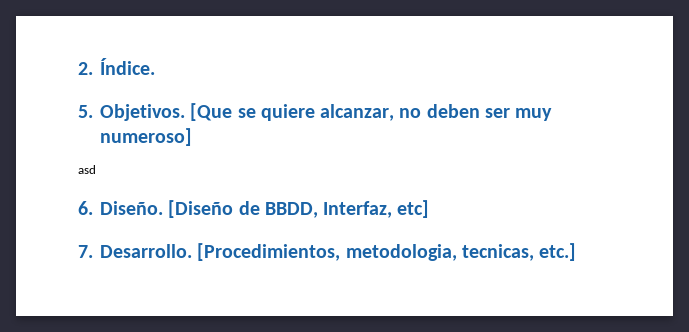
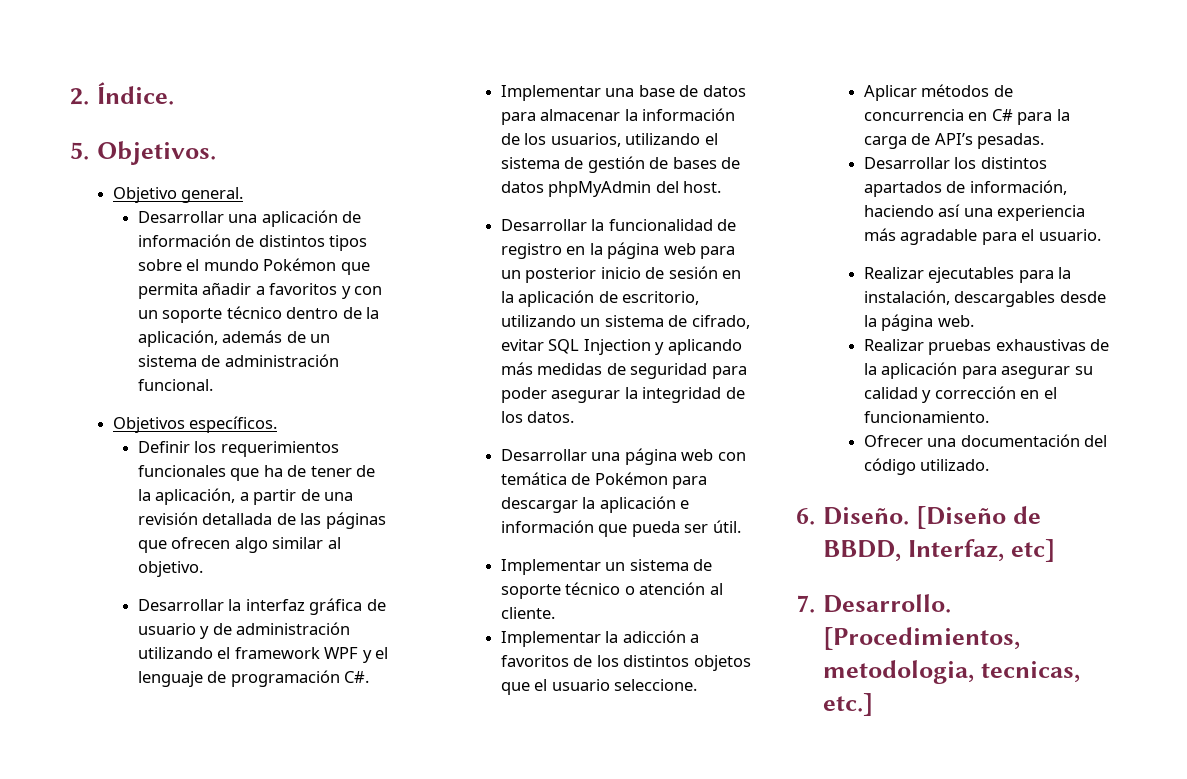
- 5. Objetivos. [Que se quiere alcanzar, no deben ser muy numeroso]
- asd
+ 5. Objetivos.
+ Objetivo general.
+ Desarrollar una aplicación de información de distintos tipos sobre el mundo Pokémon que permita añadir a favoritos y con un soporte técnico dentro de la aplicación, además de un sistema de administración funcional.
+ Objetivos específicos.
+ Definir los requerimientos funcionales que ha de tener de la aplicación, a partir de una revisión detallada de las páginas que ofrecen algo similar al objetivo.
+ Desarrollar la interfaz gráfica de usuario y de administración utilizando el framework WPF y el lenguaje de programación C#.
+ Implementar una base de datos para almacenar la información de los usuarios, utilizando el sistema de gestión de bases de datos phpMyAdmin del host.
+ Desarrollar la funcionalidad de registro en la página web para un posterior inicio de sesión en la aplicación de escritorio, utilizando un sistema de cifrado, evitar SQL Injection y aplicando más medidas de seguridad para poder asegurar la integridad de los datos.
+ Desarrollar una página web con temática de Pokémon para descargar la aplicación e información que pueda ser útil.
+ Implementar un sistema de soporte técnico o atención al cliente.
+ Implementar la adicción a favoritos de los distintos objetos que el usuario seleccione.
+ Aplicar métodos de concurrencia en C# para la carga de API’s pesadas.
+ Desarrollar los distintos apartados de información, haciendo así una experiencia más agradable para el usuario.
+ Realizar ejecutables para la instalación, descargables desde la página web.
+ Realizar pruebas exhaustivas de la aplicación para asegurar su calidad y corrección en el funcionamiento.
+ Ofrecer una documentación del código utilizado.

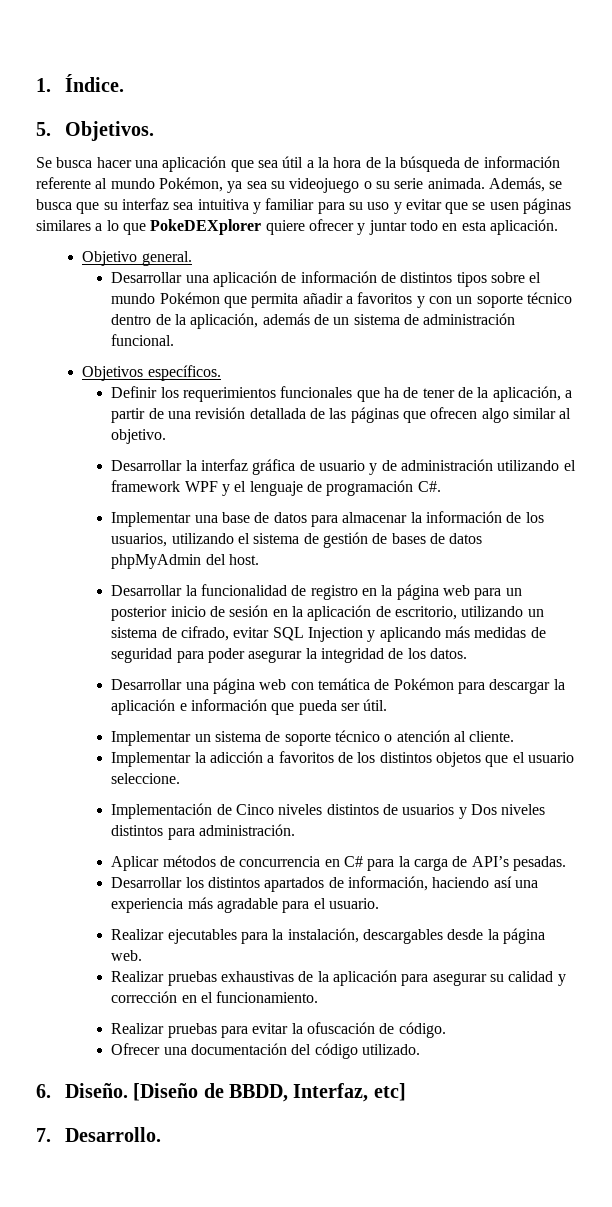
- 2. Índice.
+ 1. Índice.
+ Se busca hacer una aplicación que sea útil a la hora de la búsqueda de información referente al mundo Pokémon, ya sea su videojuego o su serie animada. Además, se busca que su interfaz sea intuitiva y familiar para su uso y evitar que se usen páginas similares a lo que PokeDEXplorer quiere ofrecer y juntar todo en esta aplicación.
+ Implementación de Cinco niveles distintos de usuarios y Dos niveles distintos para administración.
+ Realizar pruebas para evitar la ofuscación de código.
- [Procedimientos, metodologia, tecnicas, etc.]

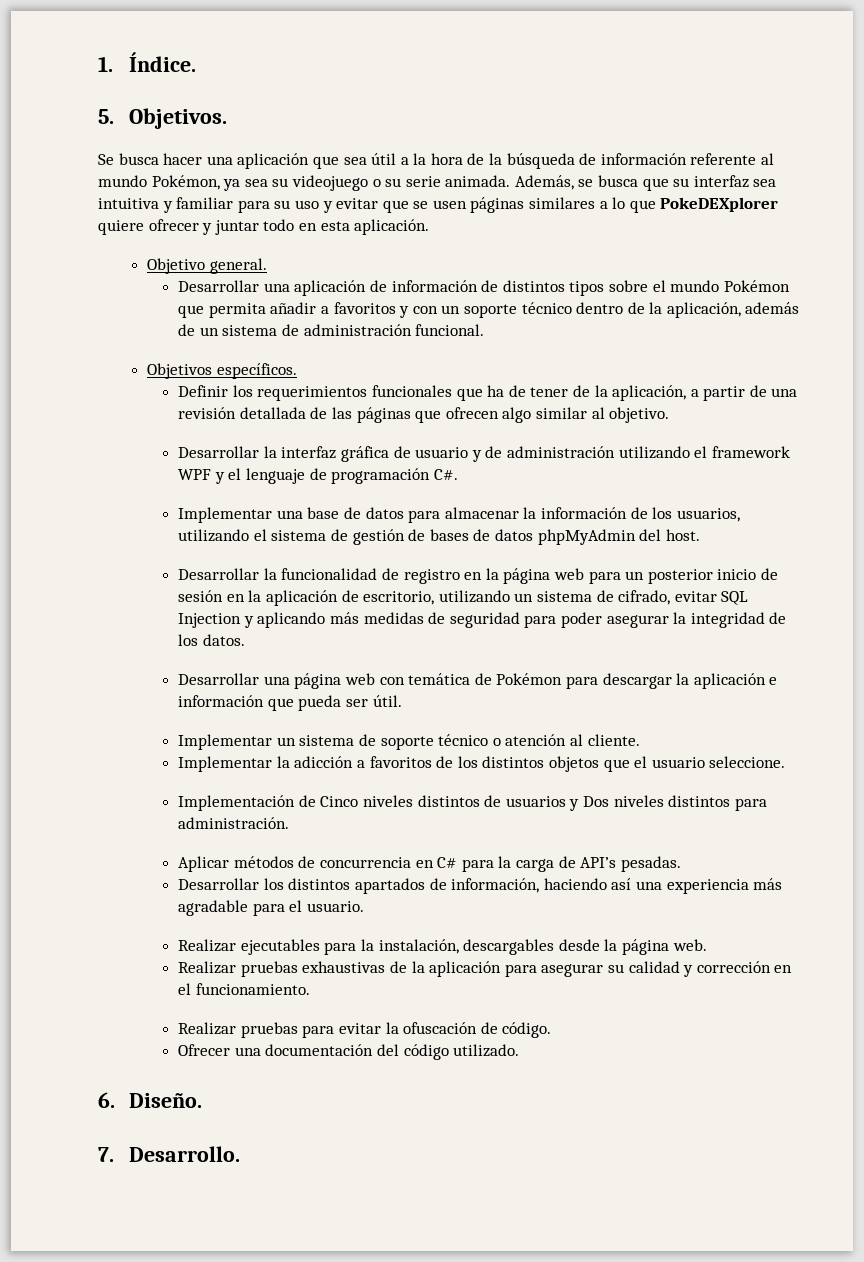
- [Diseño de BBDD, Interfaz, etc]

